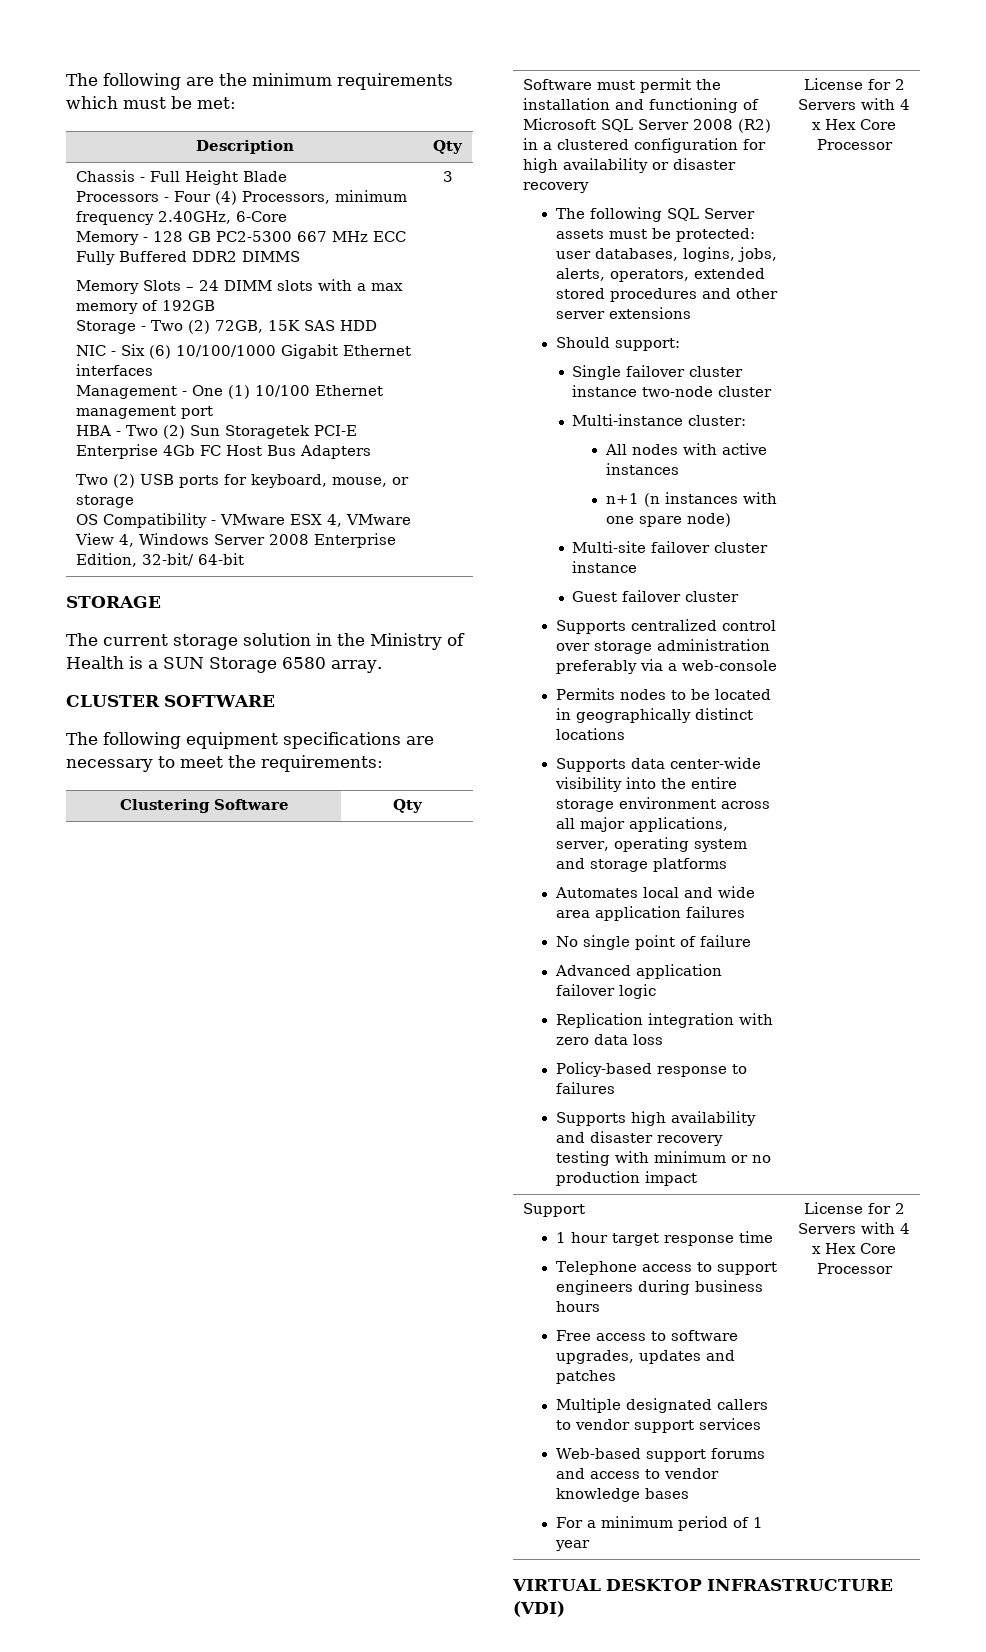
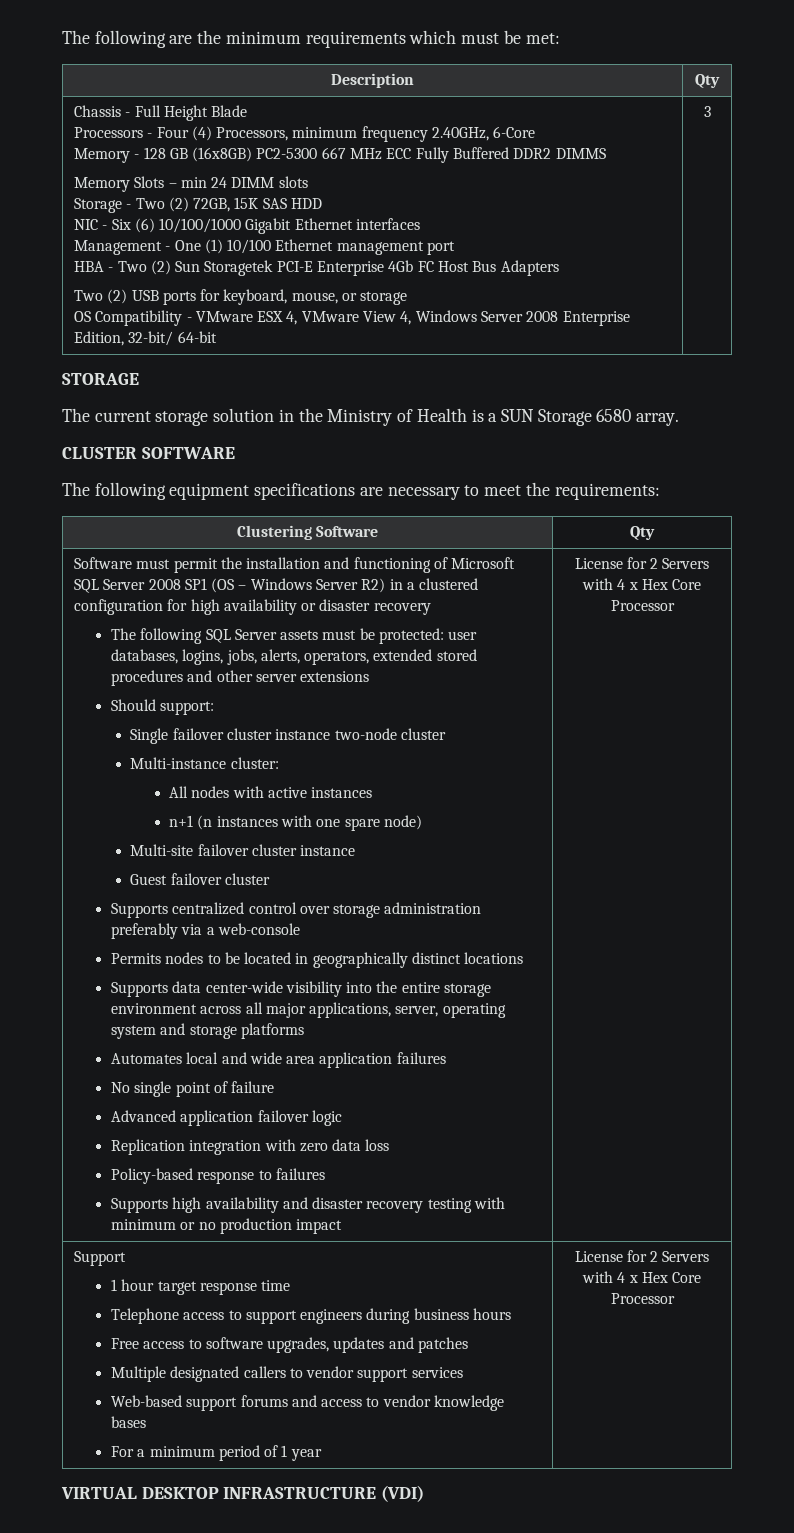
- Memory - 128 GB PC2-5300 667 MHz ECC Fully Buffered DDR2 DIMMS
+ Memory - 128 GB (16x8GB) PC2-5300 667 MHz ECC Fully Buffered DDR2 DIMMS
- Memory Slots – 24 DIMM slots with a max memory of 192GB
+ Memory Slots – min 24 DIMM slots
- Software must permit the installation and functioning of Microsoft SQL Server 2008 (R2) in a clustered configuration for high availability or disaster recovery
+ Software must permit the installation and functioning of Microsoft SQL Server 2008 SP1 (OS – Windows Server R2) in a clustered configuration for high availability or disaster recovery

